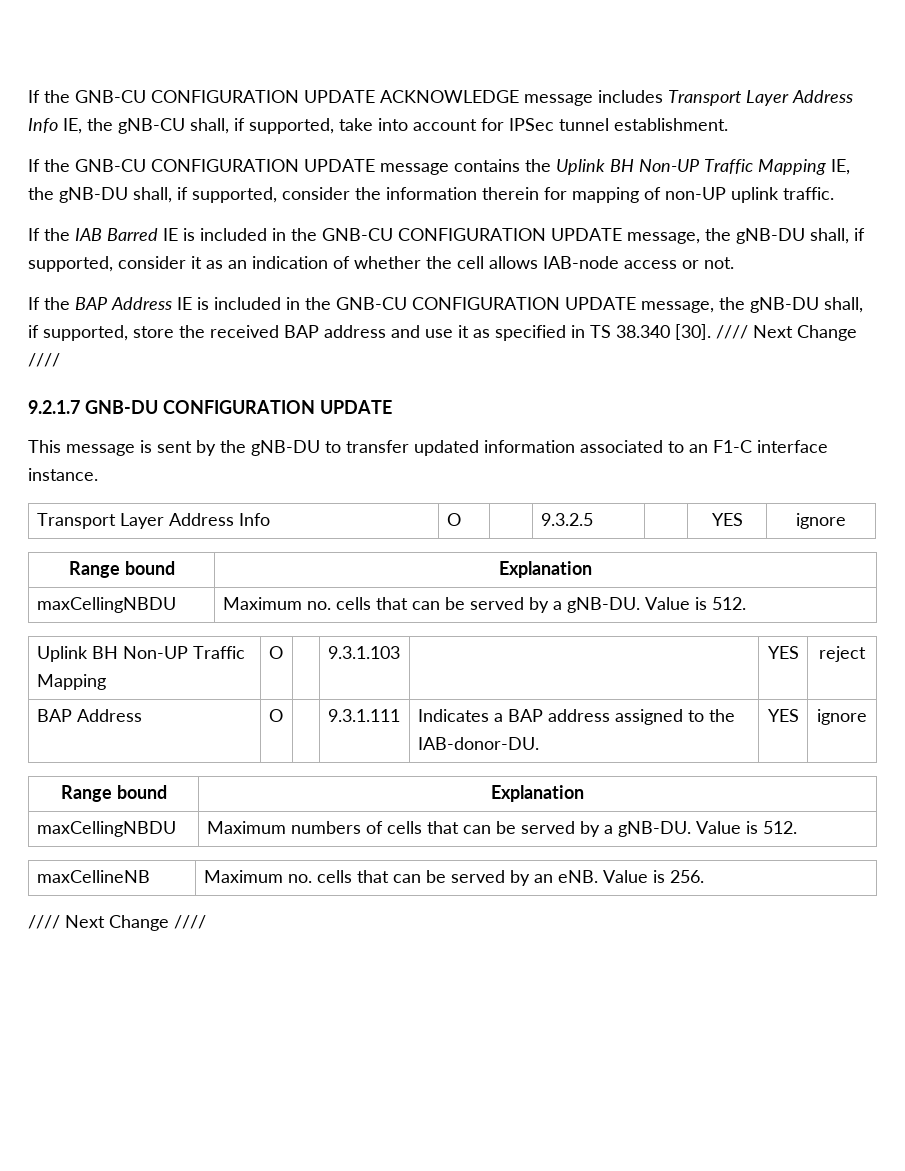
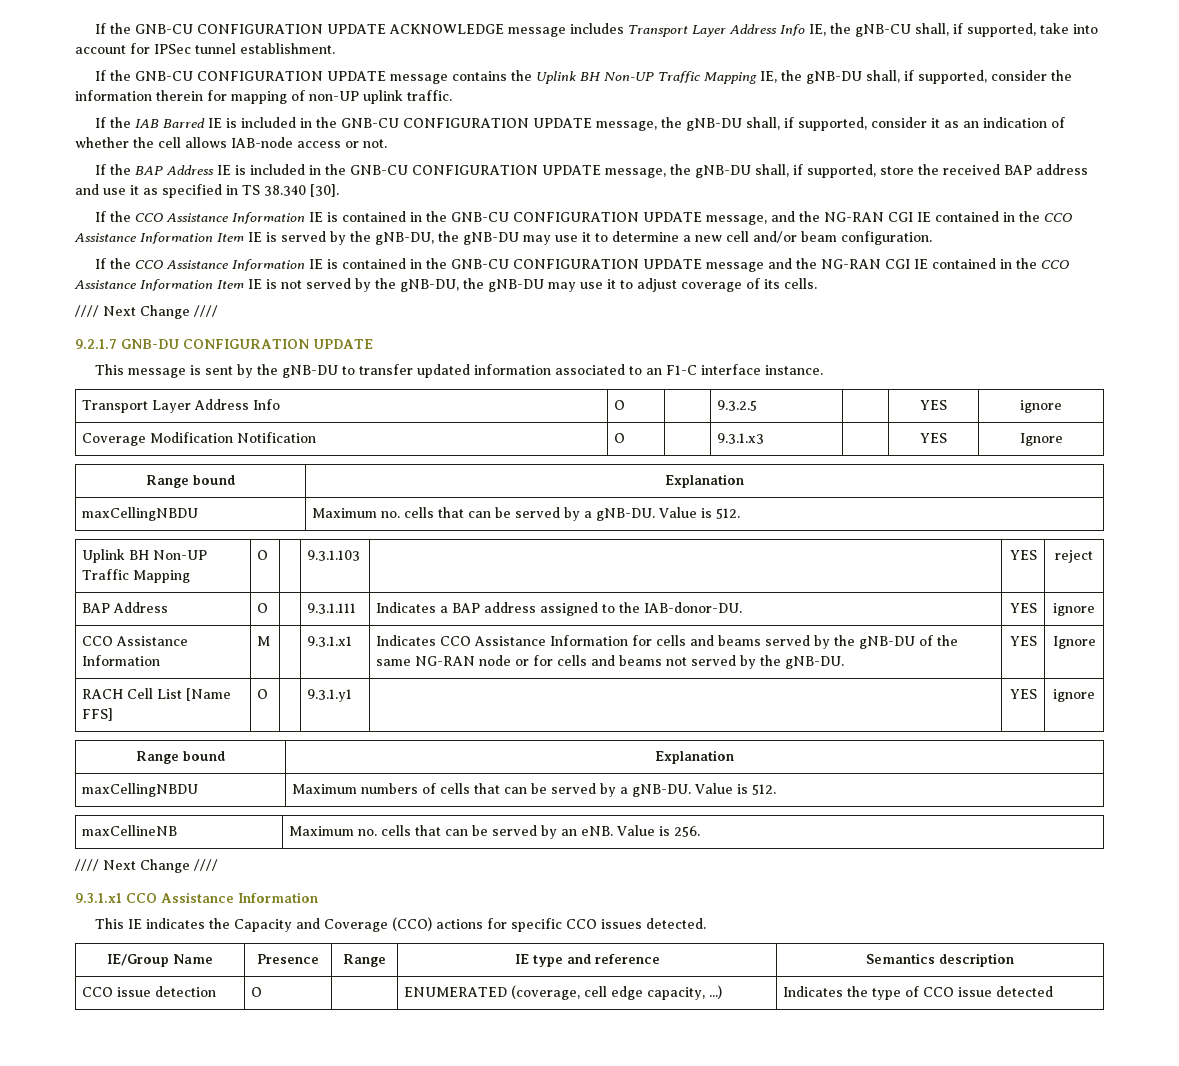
- If the BAP Address IE is included in the GNB-CU CONFIGURATION UPDATE message, the gNB-DU shall, if supported, store the received BAP address and use it as specified in TS 38.340 [30]. //// Next Change ////
+ If the BAP Address IE is included in the GNB-CU CONFIGURATION UPDATE message, the gNB-DU shall, if supported, store the received BAP address and use it as specified in TS 38.340 [30].
+ If the CCO Assistance Information IE is contained in the GNB-CU CONFIGURATION UPDATE message, and the NG-RAN CGI IE contained in the CCO Assistance Information Item IE is served by the gNB-DU, the gNB-DU may use it to determine a new cell and/or beam configuration.
+ If the CCO Assistance Information IE is contained in the GNB-CU CONFIGURATION UPDATE message and the NG-RAN CGI IE contained in the CCO Assistance Information Item IE is not served by the gNB-DU, the gNB-DU may use it to adjust coverage of its cells.
+ //// Next Change ////
+ Coverage Modification Notification | O | | 9.3.1.x3 | | YES | Ignore
+ CCO Assistance Information | M | | 9.3.1.x1 | Indicates CCO Assistance Information for cells and beams served by the gNB-DU of the same NG-RAN node or for cells and beams not served by the gNB-DU. | YES | Ignore
+ RACH Cell List [Name FFS] | O | | 9.3.1.y1 | | YES | ignore
+ 9.3.1.x1 CCO Assistance Information
+ This IE indicates the Capacity and Coverage (CCO) actions for specific CCO issues detected.
+ IE/Group Name | Presence | Range | IE type and reference | Semantics description
+ CCO issue detection | O | | ENUMERATED (coverage, cell edge capacity, ...) | Indicates the type of CCO issue detected

